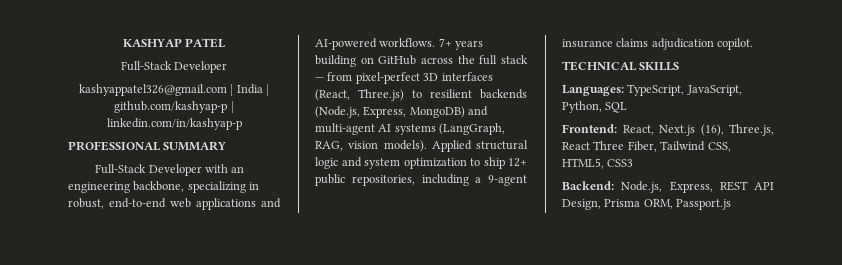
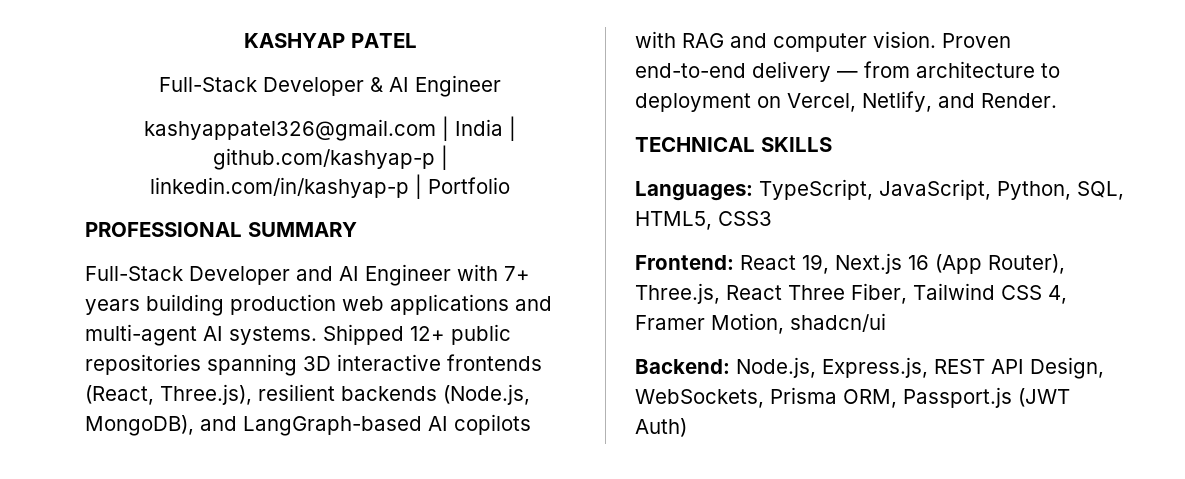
  KASHYAP PATEL
- Full-Stack Developer
+ Full-Stack Developer & AI Engineer
- kashyappatel326@gmail.com | India | github.com/kashyap-p | linkedin.com/in/kashyap-p
+ kashyappatel326@gmail.com | India | github.com/kashyap-p | linkedin.com/in/kashyap-p | Portfolio
- Full-Stack Developer with an engineering backbone, specializing in robust, end-to-end web applications and AI-powered workflows. 7+ years building on GitHub across the full stack — from pixel-perfect 3D interfaces (React, Three.js) to resilient backends (Node.js, Express, MongoDB) and multi-agent AI systems (LangGraph, RAG, vision models). Applied structural logic and system optimization to ship 12+ public repositories, including a 9-agent insurance claims adjudication copilot.
+ Full-Stack Developer and AI Engineer with 7+ years building production web applications and multi-agent AI systems. Shipped 12+ public repositories spanning 3D interactive frontends (React, Three.js), resilient backends (Node.js, MongoDB), and LangGraph-based AI copilots with RAG and computer vision. Proven end-to-end delivery — from architecture to deployment on Vercel, Netlify, and Render.
- Languages: TypeScript, JavaScript, Python, SQL
- Frontend: React, Next.js (16), Three.js, React Three Fiber, Tailwind CSS, HTML5, CSS3
+ Languages: TypeScript, JavaScript, Python, SQL, HTML5, CSS3
+ Frontend: React 19, Next.js 16 (App Router), Three.js, React Three Fiber, Tailwind CSS 4, Framer Motion, shadcn/ui
- Backend: Node.js, Express, REST API Design, Prisma ORM, Passport.js
+ Backend: Node.js, Express.js, REST API Design, WebSockets, Prisma ORM, Passport.js (JWT Auth)

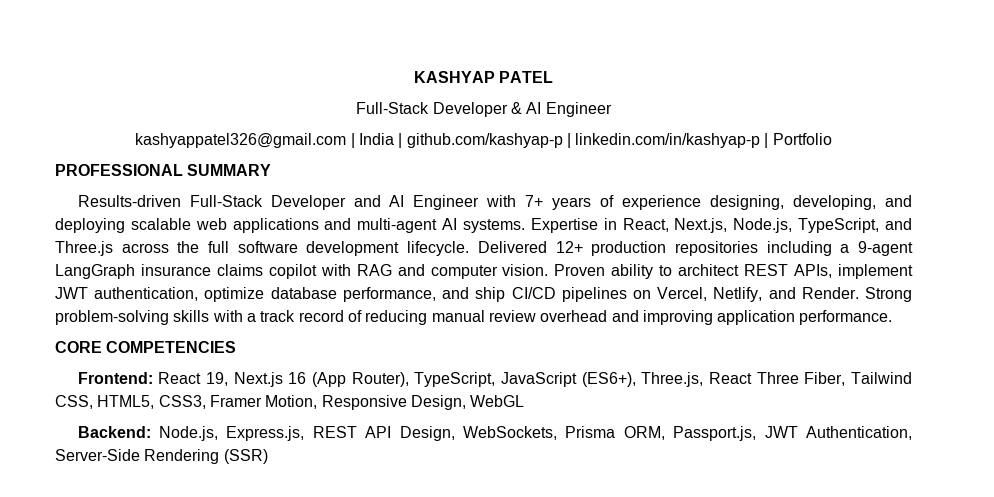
- Full-Stack Developer and AI Engineer with 7+ years building production web applications and multi-agent AI systems.
+ Results-driven Full-Stack Developer and AI Engineer with 7+ years of experience designing, developing, and deploying scalable web applications and multi-agent AI systems.
- Shipped 12+ public repositories spanning 3D interactive frontends (React, Three.js), resilient backends (Node.js, MongoDB), and LangGraph-based AI copilots with RAG and computer vision.
+ Expertise in React, Next.js, Node.js, TypeScript, and Three.js across the full software development lifecycle. Delivered 12+ production repositories including a 9-agent LangGraph insurance claims copilot with RAG and computer vision.
- Proven end-to-end delivery — from architecture to deployment on Vercel, Netlify, and Render.
- TECHNICAL SKILLS
- Languages: TypeScript, JavaScript, Python, SQL, HTML5, CSS3
+ Proven ability to architect REST APIs, implement JWT authentication, optimize database performance, and ship CI/CD pipelines on Vercel, Netlify, and Render. Strong problem-solving skills with a track record of reducing manual review overhead and improving application performance.
+ CORE COMPETENCIES
- Frontend: React 19, Next.js 16 (App Router), Three.js, React Three Fiber, Tailwind CSS 4, Framer Motion, shadcn/ui
+ Frontend: React 19, Next.js 16 (App Router), TypeScript, JavaScript (ES6+), Three.js, React Three Fiber, Tailwind CSS, HTML5, CSS3, Framer Motion, Responsive Design, WebGL
- Backend: Node.js, Express.js, REST API Design, WebSockets, Prisma ORM, Passport.js (JWT Auth)
+ Backend: Node.js, Express.js, REST API Design, WebSockets, Prisma ORM, Passport.js, JWT Authentication, Server-Side Rendering (SSR)

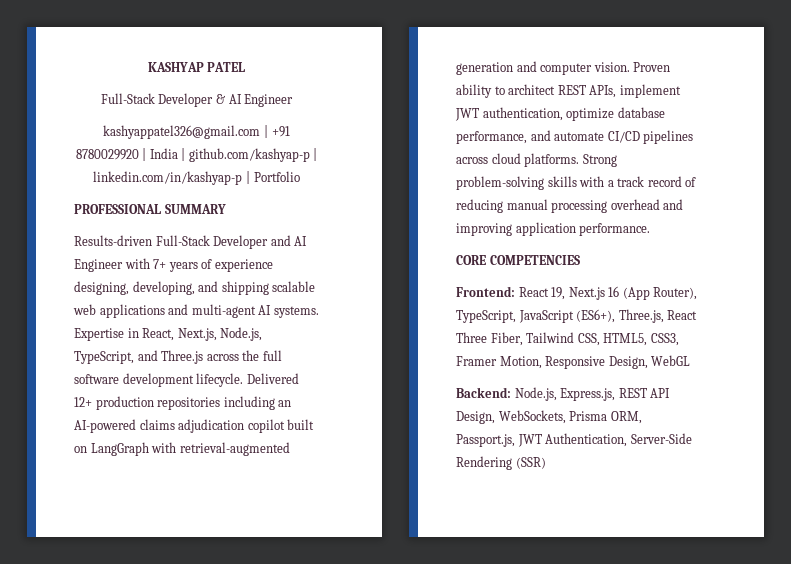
- kashyappatel326@gmail.com | India | github.com/kashyap-p | linkedin.com/in/kashyap-p | Portfolio
+ kashyappatel326@gmail.com | +91 8780029920 | India | github.com/kashyap-p | linkedin.com/in/kashyap-p | Portfolio
- Results-driven Full-Stack Developer and AI Engineer with 7+ years of experience designing, developing, and deploying scalable web applications and multi-agent AI systems.
+ Results-driven Full-Stack Developer and AI Engineer with 7+ years of experience designing, developing, and shipping scalable web applications and multi-agent AI systems.
- Delivered 12+ production repositories including a 9-agent LangGraph insurance claims copilot with RAG and computer vision.
+ Delivered 12+ production repositories including an AI-powered claims adjudication copilot built on LangGraph with retrieval-augmented generation and computer vision.
- Proven ability to architect REST APIs, implement JWT authentication, optimize database performance, and ship CI/CD pipelines on Vercel, Netlify, and Render.
+ Proven ability to architect REST APIs, implement JWT authentication, optimize database performance, and automate CI/CD pipelines across cloud platforms.
- Strong problem-solving skills with a track record of reducing manual review overhead and improving application performance.
+ Strong problem-solving skills with a track record of reducing manual processing overhead and improving application performance.

